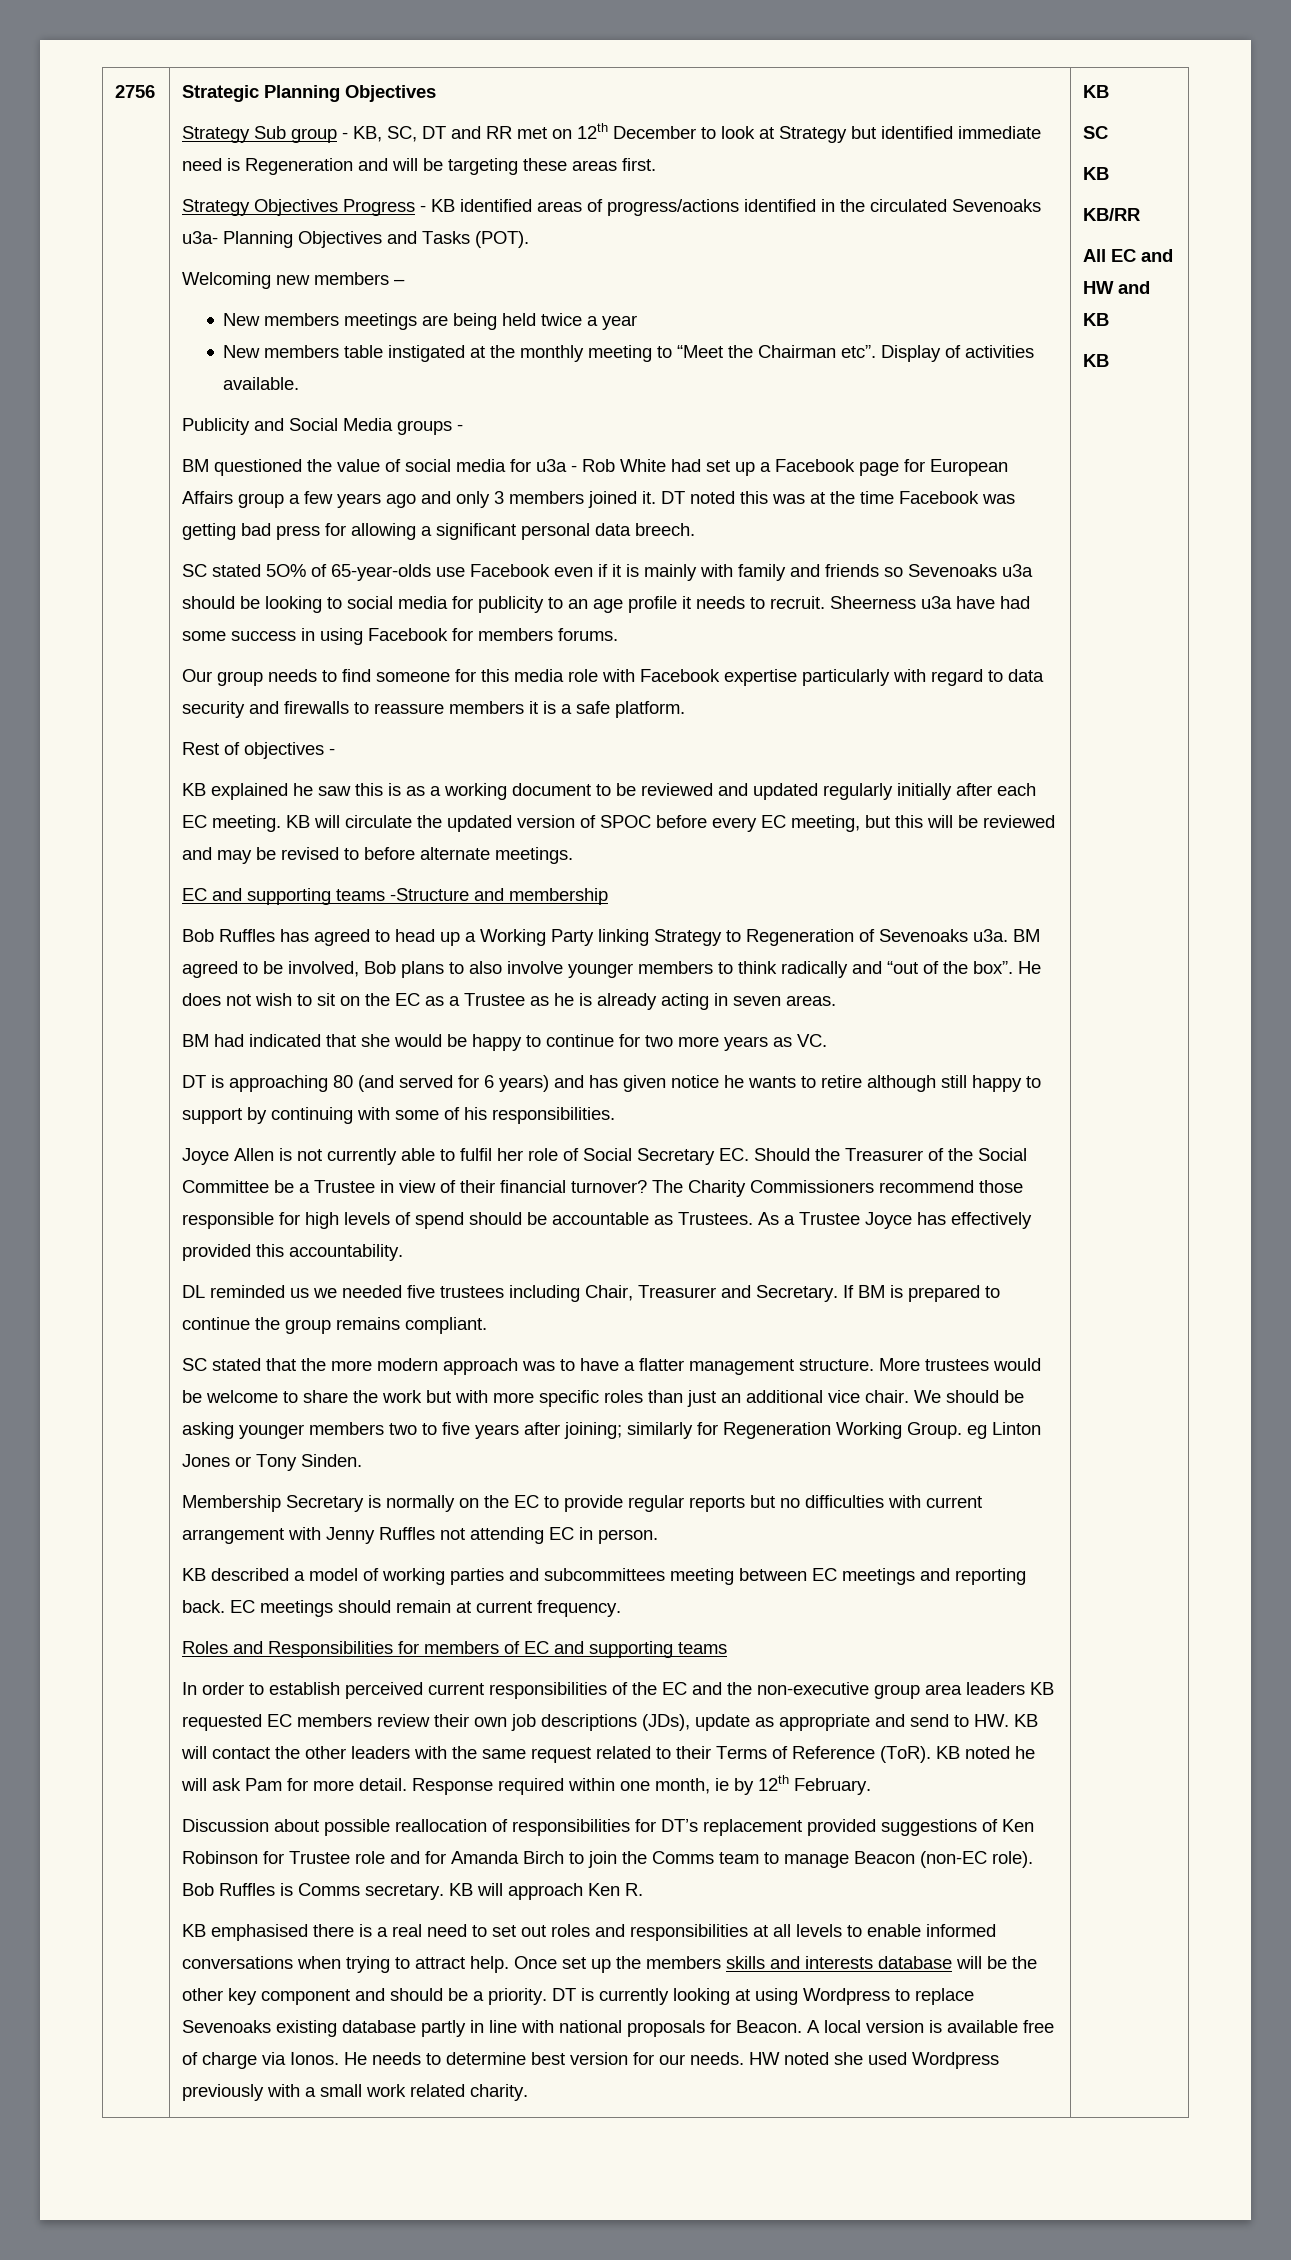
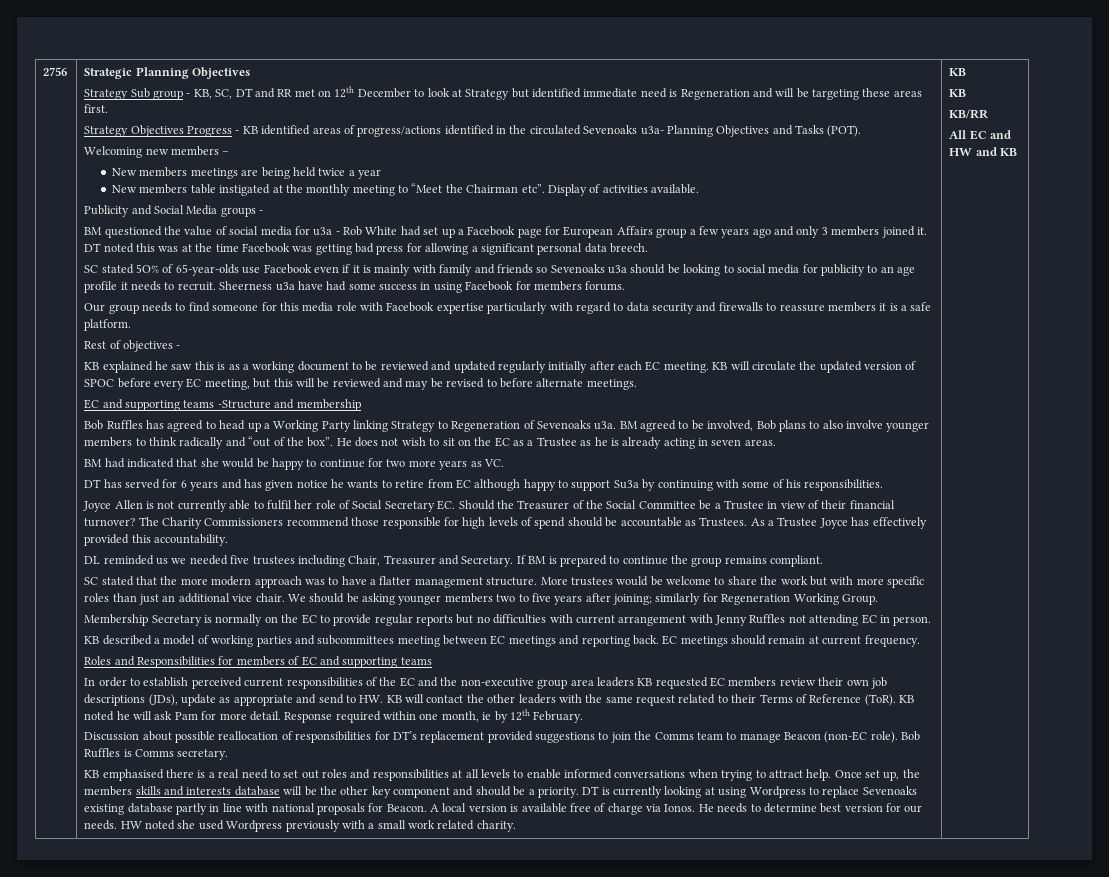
- DT is approaching 80 (and served for 6 years) and has given notice he wants to retire although still happy to support by continuing with some of his responsibilities.
+ DT has served for 6 years and has given notice he wants to retire from EC although happy to support Su3a by continuing with some of his responsibilities.
- We should be asking younger members two to five years after joining; similarly for Regeneration Working Group. eg Linton Jones or Tony Sinden.
+ We should be asking younger members two to five years after joining; similarly for Regeneration Working Group.
- Discussion about possible reallocation of responsibilities for DT’s replacement provided suggestions of Ken Robinson for Trustee role and for Amanda Birch to join the Comms team to manage Beacon (non-EC role).
+ Discussion about possible reallocation of responsibilities for DT’s replacement provided suggestions to join the Comms team to manage Beacon (non-EC role).
- KB will approach Ken R.
- Once set up the members skills and interests database will be the other key component and should be a priority.
+ Once set up, the members skills and interests database will be the other key component and should be a priority.
  HW noted she used Wordpress previously with a small work related charity. | KB
- SC
  All EC and HW and KB
- KB

